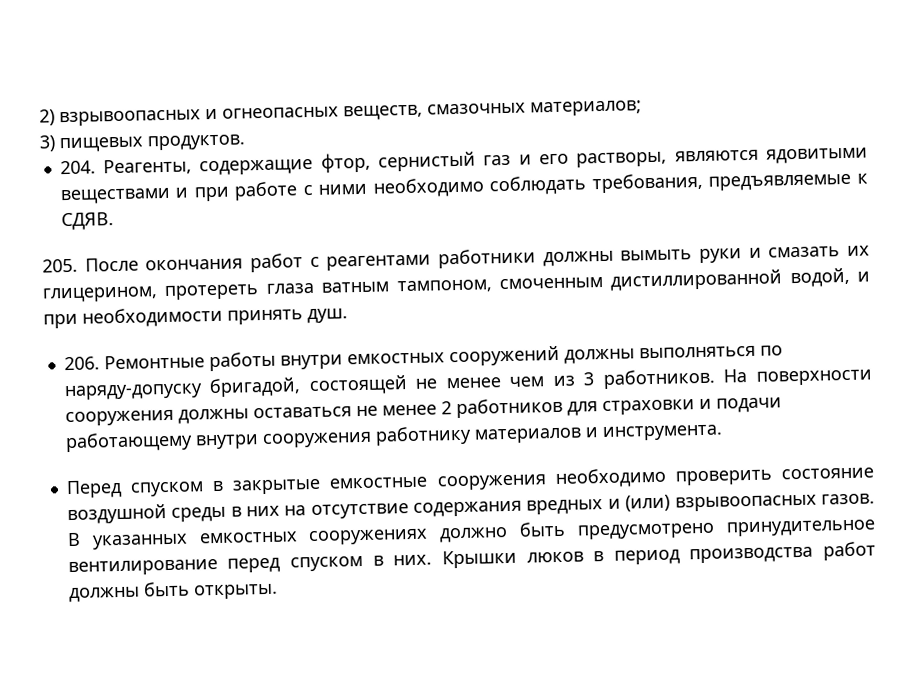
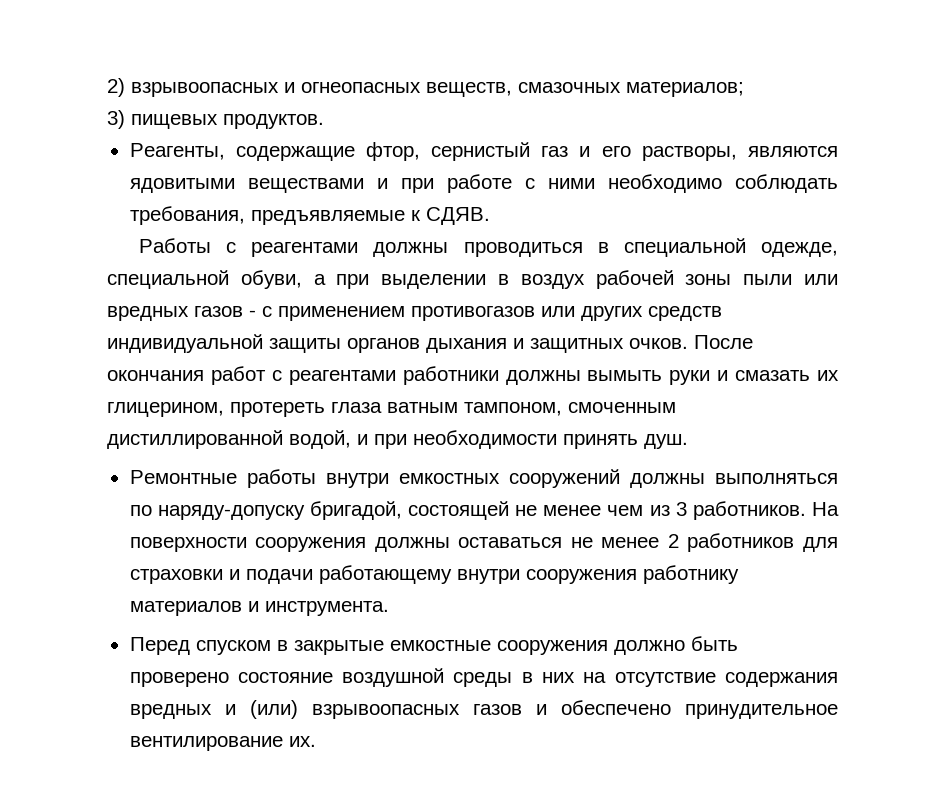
- 204. Реагенты, содержащие фтор, сернистый газ и его растворы, являются ядовитыми веществами и при работе с ними необходимо соблюдать требования, предъявляемые к СДЯВ.
+ Реагенты, содержащие фтор, сернистый газ и его растворы, являются ядовитыми веществами и при работе с ними необходимо соблюдать требования, предъявляемые к СДЯВ.
- 205. После окончания работ с реагентами работники должны вымыть руки и смазать их глицерином, протереть глаза ватным тампоном, смоченным дистиллированной водой, и при необходимости принять душ.
+ Работы с реагентами должны проводиться в специальной одежде, специальной обуви, а при выделении в воздух рабочей зоны пыли или вредных газов - с применением противогазов или других средств индивидуальной защиты органов дыхания и защитных очков. После окончания работ с реагентами работники должны вымыть руки и смазать их глицерином, протереть глаза ватным тампоном, смоченным дистиллированной водой, и при необходимости принять душ.
- 206. Ремонтные работы внутри емкостных сооружений должны выполняться по наряду-допуску бригадой, состоящей не менее чем из 3 работников.
+ Ремонтные работы внутри емкостных сооружений должны выполняться по наряду-допуску бригадой, состоящей не менее чем из 3 работников.
- Перед спуском в закрытые емкостные сооружения необходимо проверить состояние воздушной среды в них на отсутствие содержания вредных и (или) взрывоопасных газов. В указанных емкостных сооружениях должно быть предусмотрено принудительное вентилирование перед спуском в них. Крышки люков в период производства работ должны быть открыты.
+ Перед спуском в закрытые емкостные сооружения должно быть проверено состояние воздушной среды в них на отсутствие содержания вредных и (или) взрывоопасных газов и обеспечено принудительное вентилирование их.

